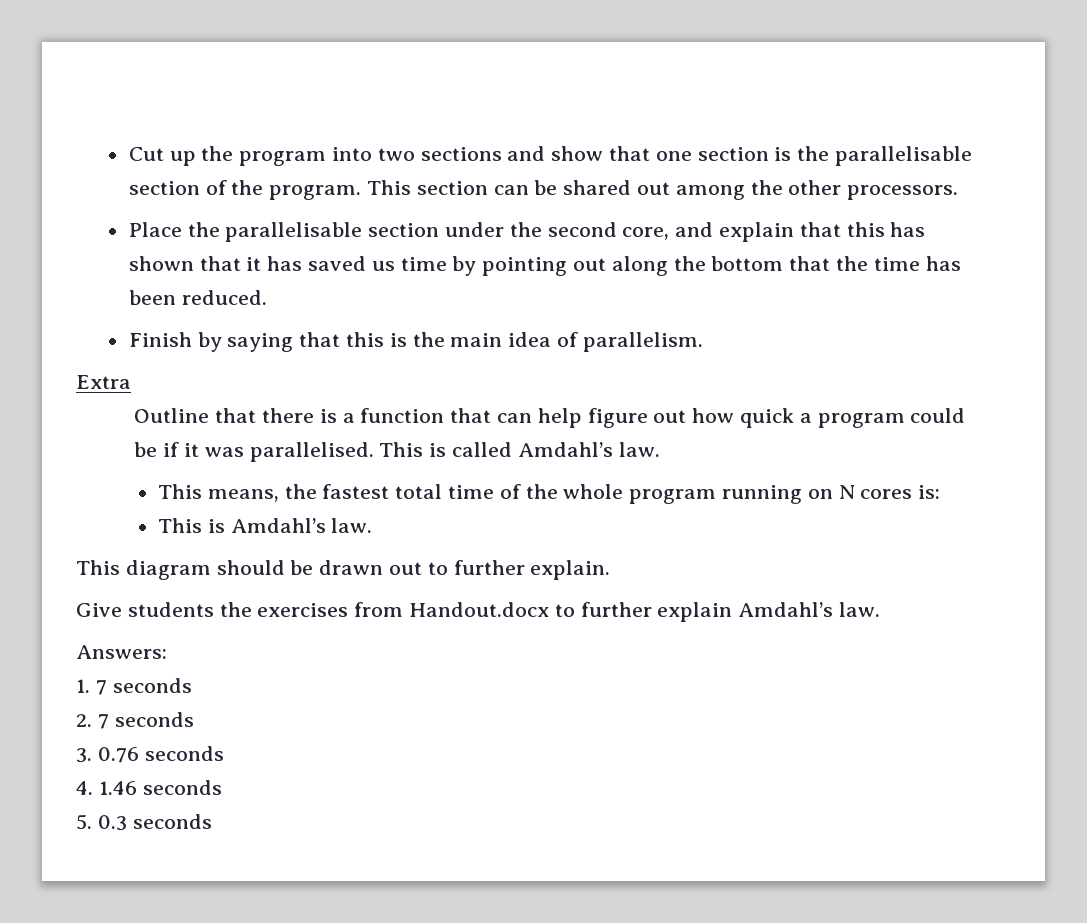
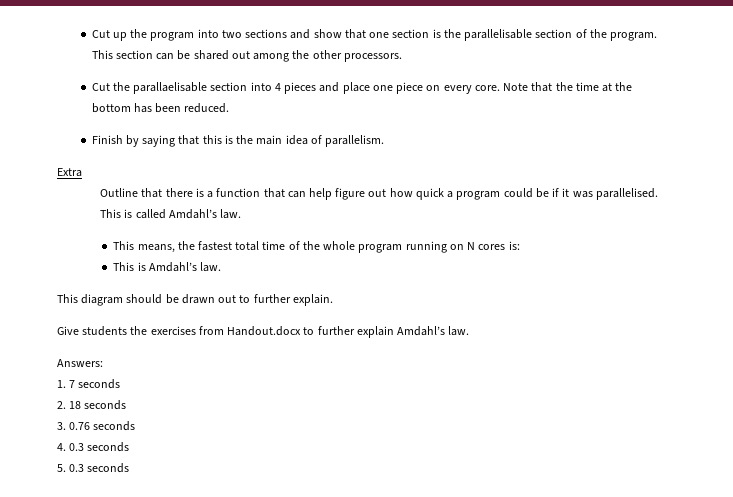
- Place the parallelisable section under the second core, and explain that this has shown that it has saved us time by pointing out along the bottom that the time has been reduced.
+ Cut the parallaelisable section into 4 pieces and place one piece on every core. Note that the time at the bottom has been reduced.
- 2. 7 seconds
+ 2. 18 seconds
- 4. 1.46 seconds
+ 4. 0.3 seconds

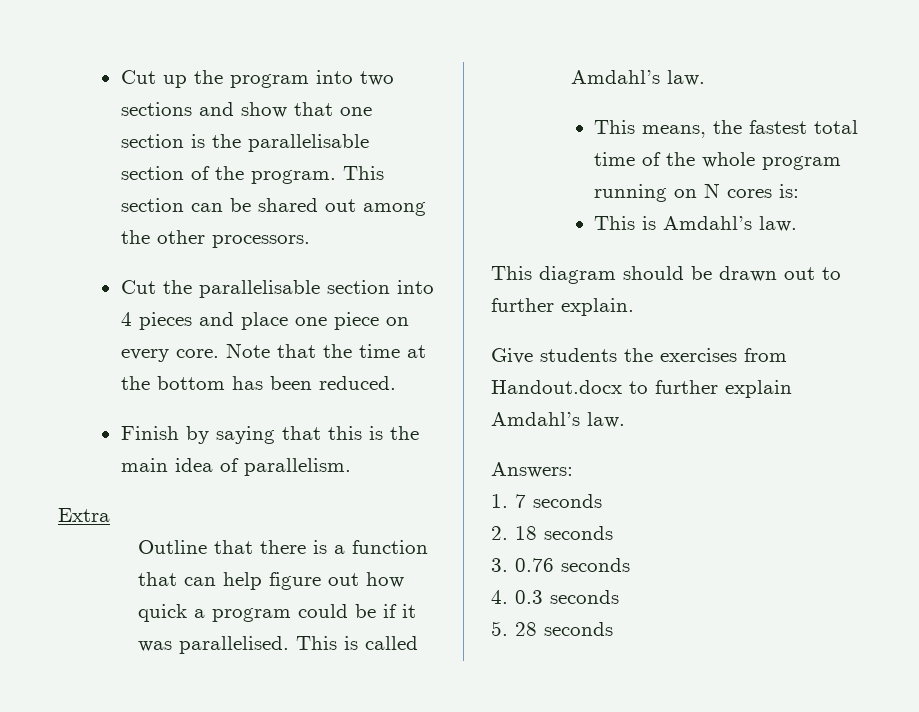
- Cut the parallaelisable section into 4 pieces and place one piece on every core.
+ Cut the parallelisable section into 4 pieces and place one piece on every core.
- 5. 0.3 seconds
+ 5. 28 seconds

